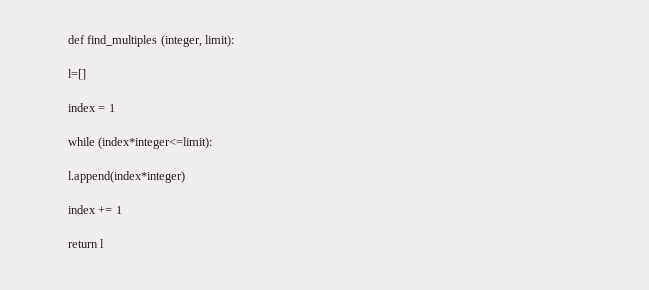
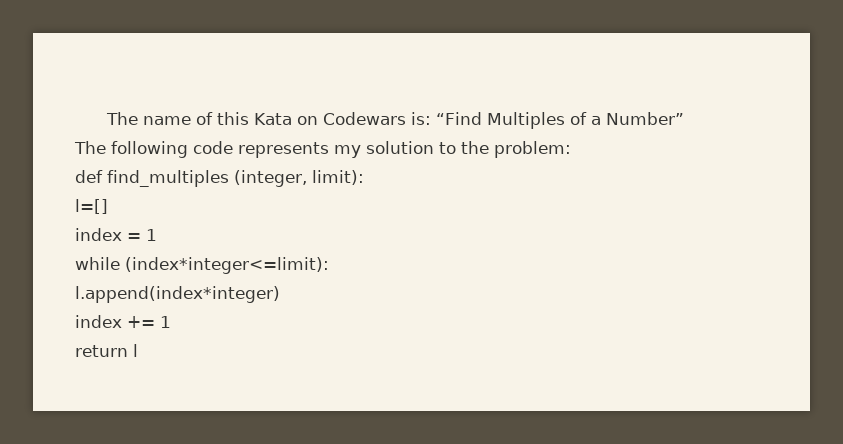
+ The name of this Kata on Codewars is: “Find Multiples of a Number”
+ The following code represents my solution to the problem:

